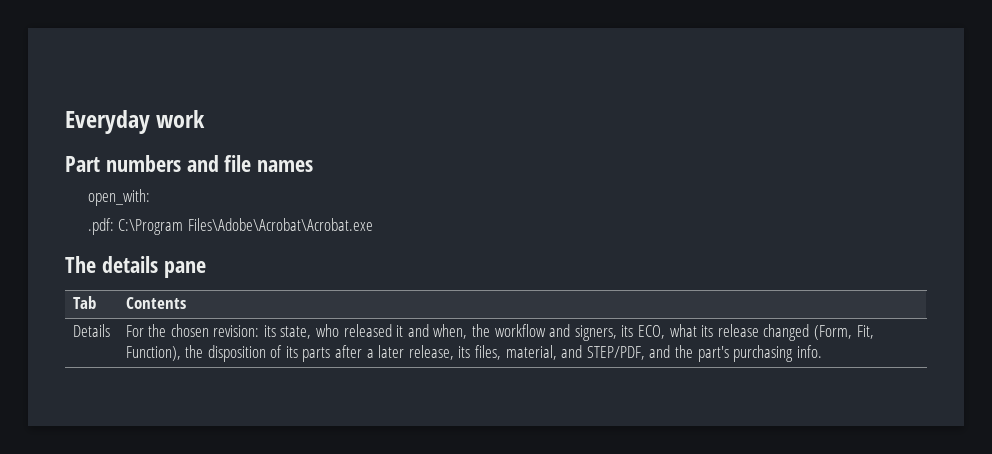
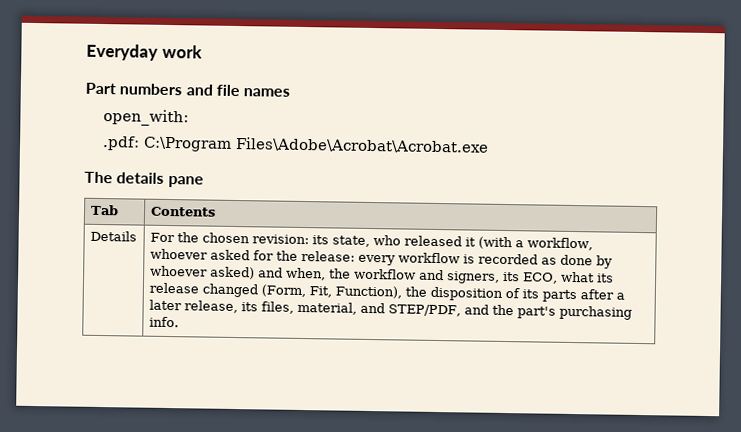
- For the chosen revision: its state, who released it and when, the workflow and signers, its ECO, what its release changed (Form, Fit, Function), the disposition of its parts after a later release, its files, material, and STEP/PDF, and the part's purchasing info.
+ For the chosen revision: its state, who released it (with a workflow, whoever asked for the release: every workflow is recorded as done by whoever asked) and when, the workflow and signers, its ECO, what its release changed (Form, Fit, Function), the disposition of its parts after a later release, its files, material, and STEP/PDF, and the part's purchasing info.

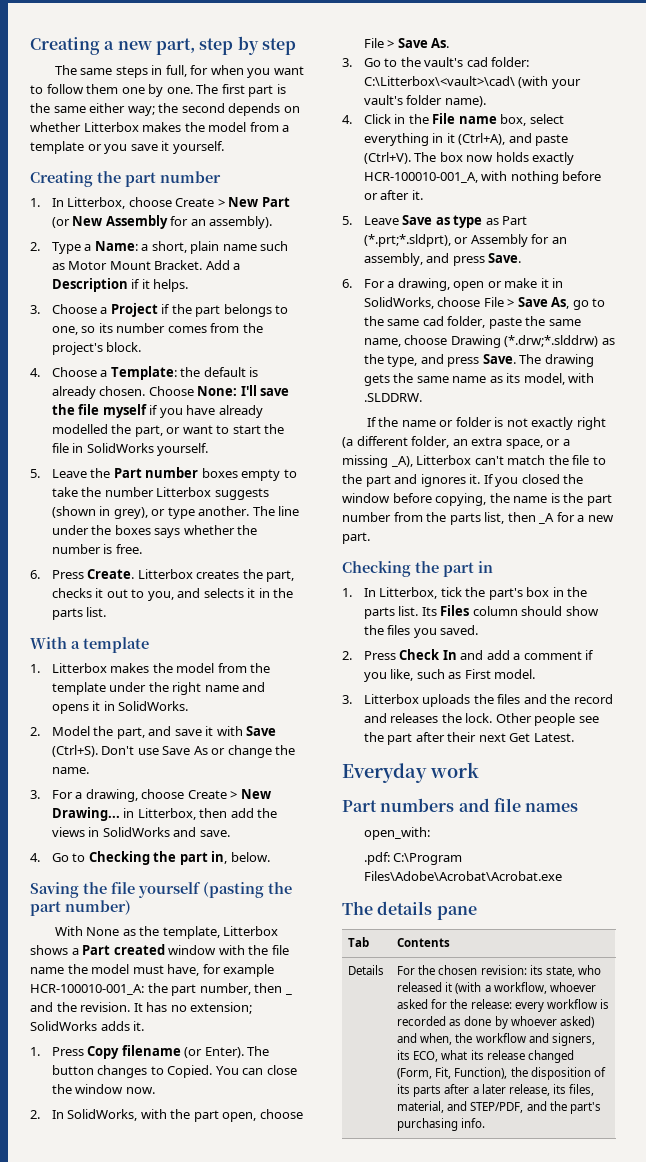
+ Creating a new part, step by step
+ The same steps in full, for when you want to follow them one by one. The first part is the same either way; the second depends on whether Litterbox makes the model from a template or you save it yourself.
+ Creating the part number
+ 1. In Litterbox, choose Create > New Part (or New Assembly for an assembly).
+ 2. Type a Name: a short, plain name such as Motor Mount Bracket. Add a Description if it helps.
+ 3. Choose a Project if the part belongs to one, so its number comes from the project's block.
+ 4. Choose a Template: the default is already chosen. Choose None: I'll save the file myself if you have already modelled the part, or want to start the file in SolidWorks yourself.
+ 5. Leave the Part number boxes empty to take the number Litterbox suggests (shown in grey), or type another. The line under the boxes says whether the number is free.
+ 6. Press Create. Litterbox creates the part, checks it out to you, and selects it in the parts list.
+ With a template
+ 1. Litterbox makes the model from the template under the right name and opens it in SolidWorks.
+ 2. Model the part, and save it with Save (Ctrl+S). Don't use Save As or change the name.
+ 3. For a drawing, choose Create > New Drawing... in Litterbox, then add the views in SolidWorks and save.
+ 4. Go to Checking the part in, below.
+ Saving the file yourself (pasting the part number)
+ With None as the template, Litterbox shows a Part created window with the file name the model must have, for example HCR‑100010‑001_A: the part number, then _ and the revision. It has no extension; SolidWorks adds it.
+ 1. Press Copy filename (or Enter). The button changes to Copied. You can close the window now.
+ 2. In SolidWorks, with the part open, choose File > Save As.
+ 3. Go to the vault's cad folder: C:\Litterbox\<vault>\cad\ (with your vault's folder name).
+ 4. Click in the File name box, select everything in it (Ctrl+A), and paste (Ctrl+V). The box now holds exactly HCR‑100010‑001_A, with nothing before or after it.
+ 5. Leave Save as type as Part (*.prt;*.sldprt), or Assembly for an assembly, and press Save.
+ 6. For a drawing, open or make it in SolidWorks, choose File > Save As, go to the same cad folder, paste the same name, choose Drawing (*.drw;*.slddrw) as the type, and press Save. The drawing gets the same name as its model, with .SLDDRW.
+ If the name or folder is not exactly right (a different folder, an extra space, or a missing _A), Litterbox can't match the file to the part and ignores it. If you closed the window before copying, the name is the part number from the parts list, then _A for a new part.
+ Checking the part in
+ 1. In Litterbox, tick the part's box in the parts list. Its Files column should show the files you saved.
+ 2. Press Check In and add a comment if you like, such as First model.
+ 3. Litterbox uploads the files and the record and releases the lock. Other people see the part after their next Get Latest.

